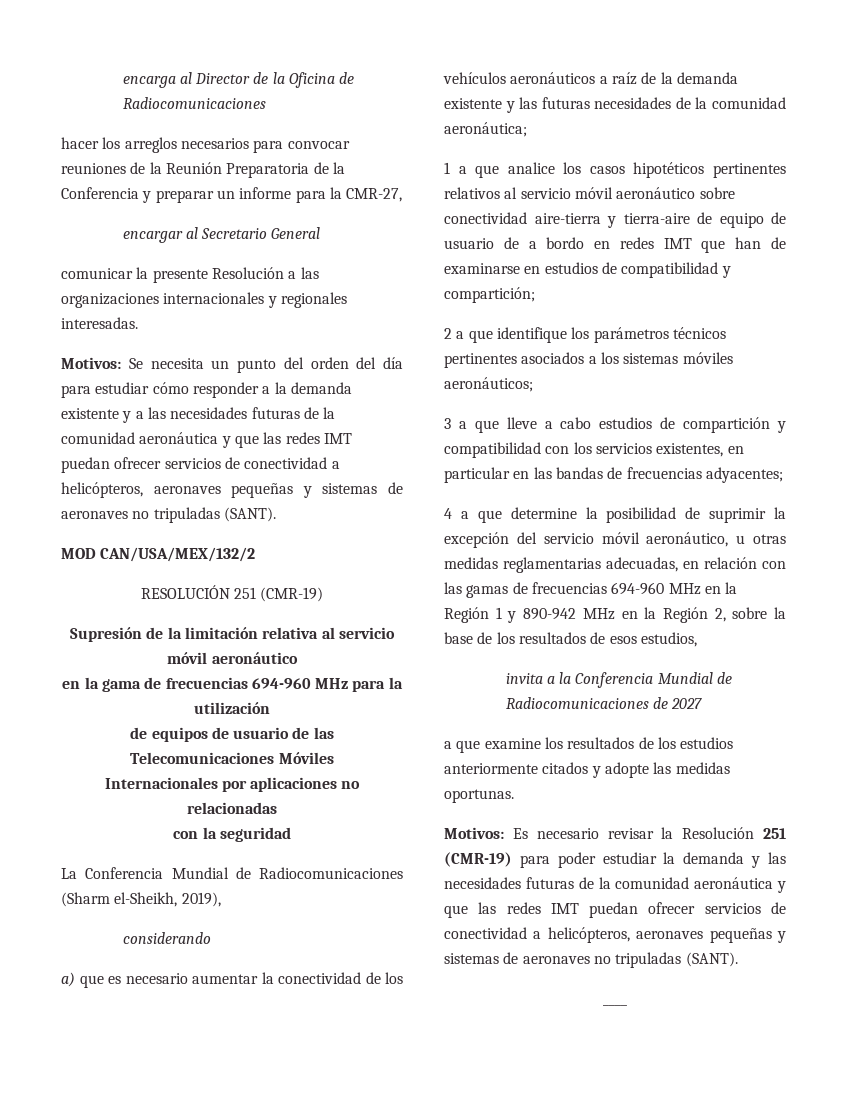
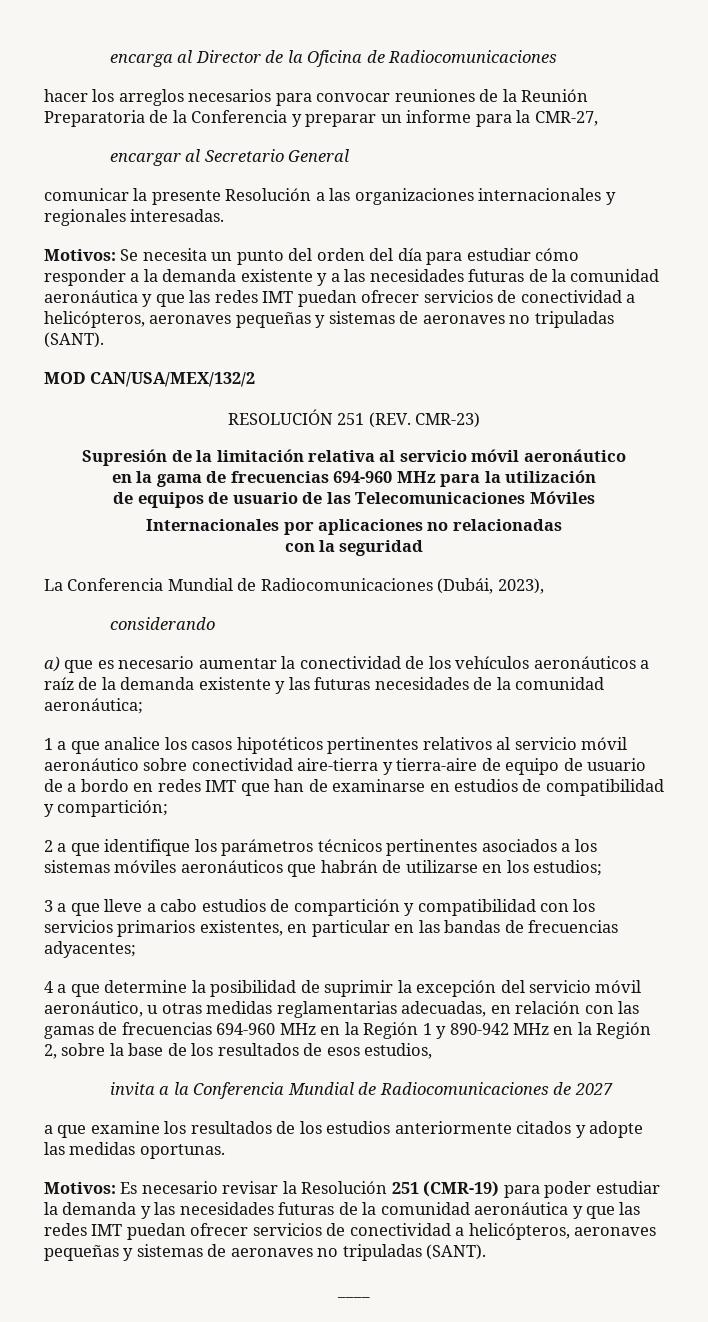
- RESOLUCIÓN 251 (CMR-19)
+ RESOLUCIÓN 251 (REV. CMR-23)
- La Conferencia Mundial de Radiocomunicaciones (Sharm el-Sheikh, 2019),
+ La Conferencia Mundial de Radiocomunicaciones (Dubái, 2023),
- 2 a que identifique los parámetros técnicos pertinentes asociados a los sistemas móviles aeronáuticos;
+ 2 a que identifique los parámetros técnicos pertinentes asociados a los sistemas móviles aeronáuticos que habrán de utilizarse en los estudios;
- 3 a que lleve a cabo estudios de compartición y compatibilidad con los servicios existentes, en particular en las bandas de frecuencias adyacentes;
+ 3 a que lleve a cabo estudios de compartición y compatibilidad con los servicios primarios existentes, en particular en las bandas de frecuencias adyacentes;

